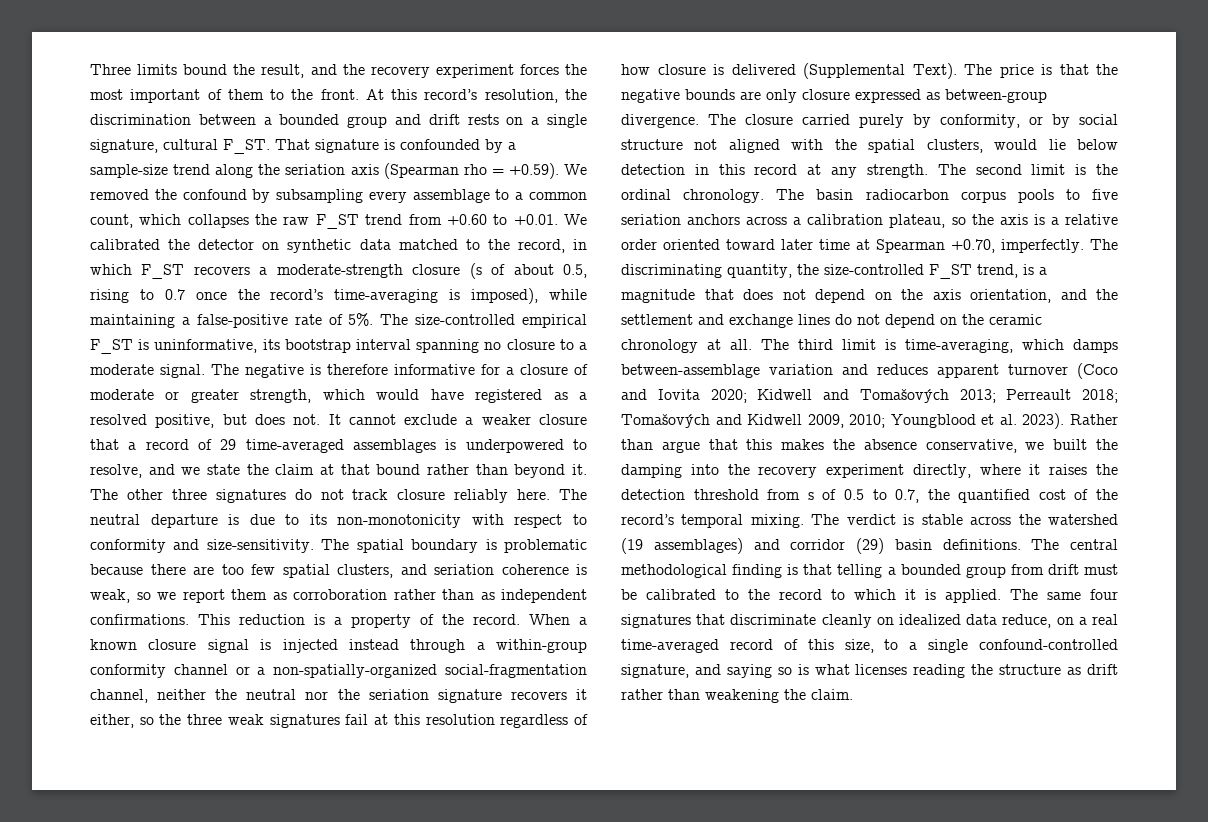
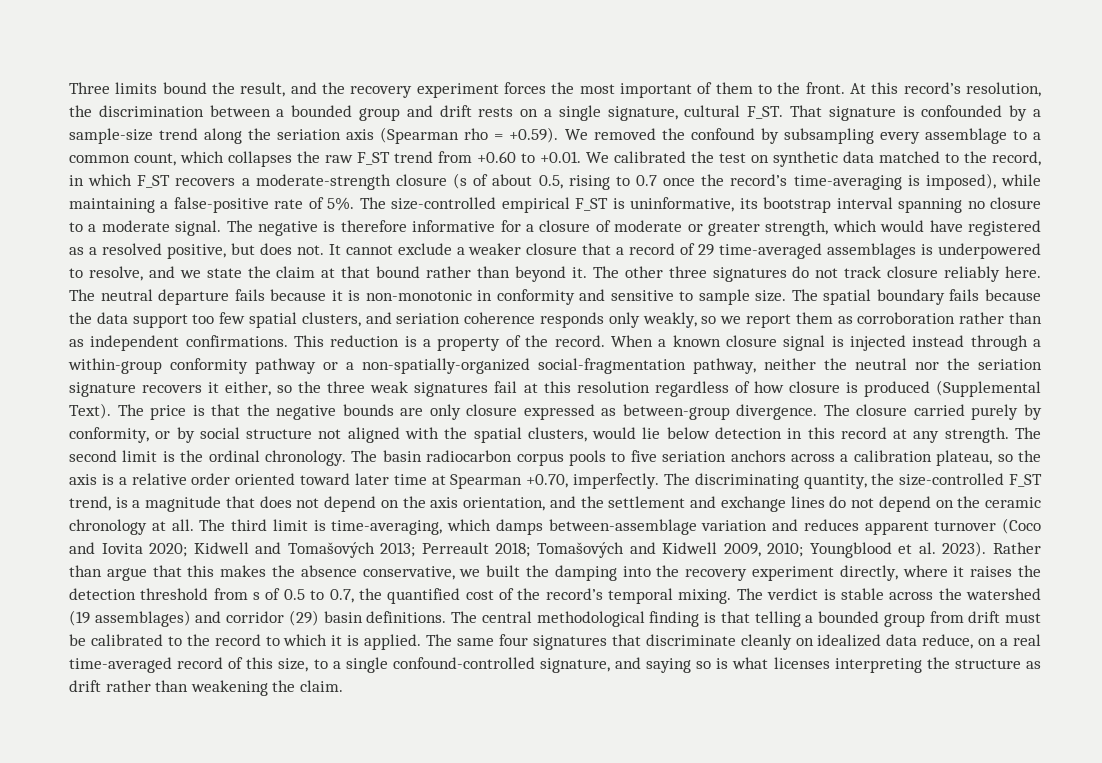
- That signature is confounded by a sample-size trend along the seriation axis (Spearman rho = +0.59). We removed the confound by subsampling every assemblage to a common count, which collapses the raw F_ST trend from +0.60 to +0.01. We calibrated the detector on synthetic data matched to the record, in which F_ST recovers a moderate-strength closure (s of about 0.5, rising to 0.7 once the record’s time-averaging is imposed), while maintaining a false-positive rate of 5%.
+ That signature is confounded by a sample-size trend along the seriation axis (Spearman rho = +0.59). We removed the confound by subsampling every assemblage to a common count, which collapses the raw F_ST trend from +0.60 to +0.01. We calibrated the test on synthetic data matched to the record, in which F_ST recovers a moderate-strength closure (s of about 0.5, rising to 0.7 once the record’s time-averaging is imposed), while maintaining a false-positive rate of 5%.
- The neutral departure is due to its non-monotonicity with respect to conformity and size-sensitivity. The spatial boundary is problematic because there are too few spatial clusters, and seriation coherence is weak, so we report them as corroboration rather than as independent confirmations.
+ The neutral departure fails because it is non-monotonic in conformity and sensitive to sample size. The spatial boundary fails because the data support too few spatial clusters, and seriation coherence responds only weakly, so we report them as corroboration rather than as independent confirmations.
- When a known closure signal is injected instead through a within-group conformity channel or a non-spatially-organized social-fragmentation channel, neither the neutral nor the seriation signature recovers it either, so the three weak signatures fail at this resolution regardless of how closure is delivered (Supplemental Text).
+ When a known closure signal is injected instead through a within-group conformity pathway or a non-spatially-organized social-fragmentation pathway, neither the neutral nor the seriation signature recovers it either, so the three weak signatures fail at this resolution regardless of how closure is produced (Supplemental Text).
- The same four signatures that discriminate cleanly on idealized data reduce, on a real time-averaged record of this size, to a single confound-controlled signature, and saying so is what licenses reading the structure as drift rather than weakening the claim.
+ The same four signatures that discriminate cleanly on idealized data reduce, on a real time-averaged record of this size, to a single confound-controlled signature, and saying so is what licenses interpreting the structure as drift rather than weakening the claim.

